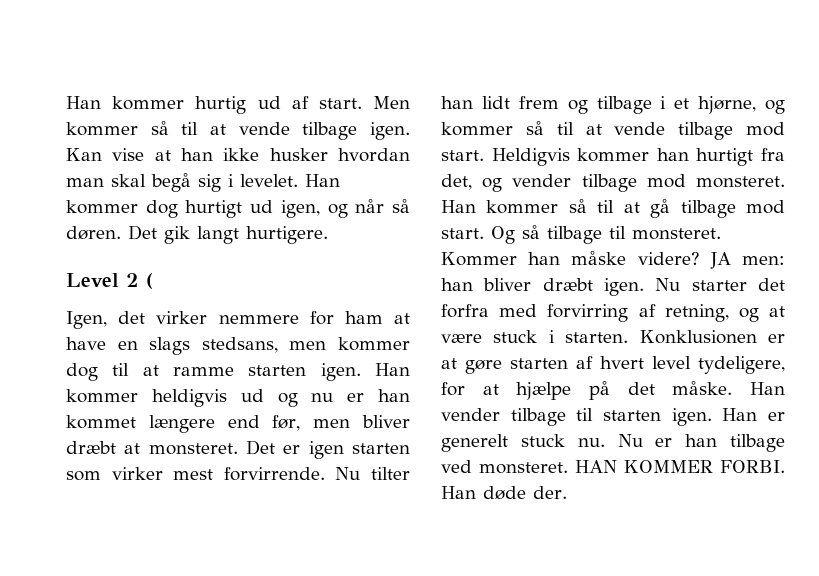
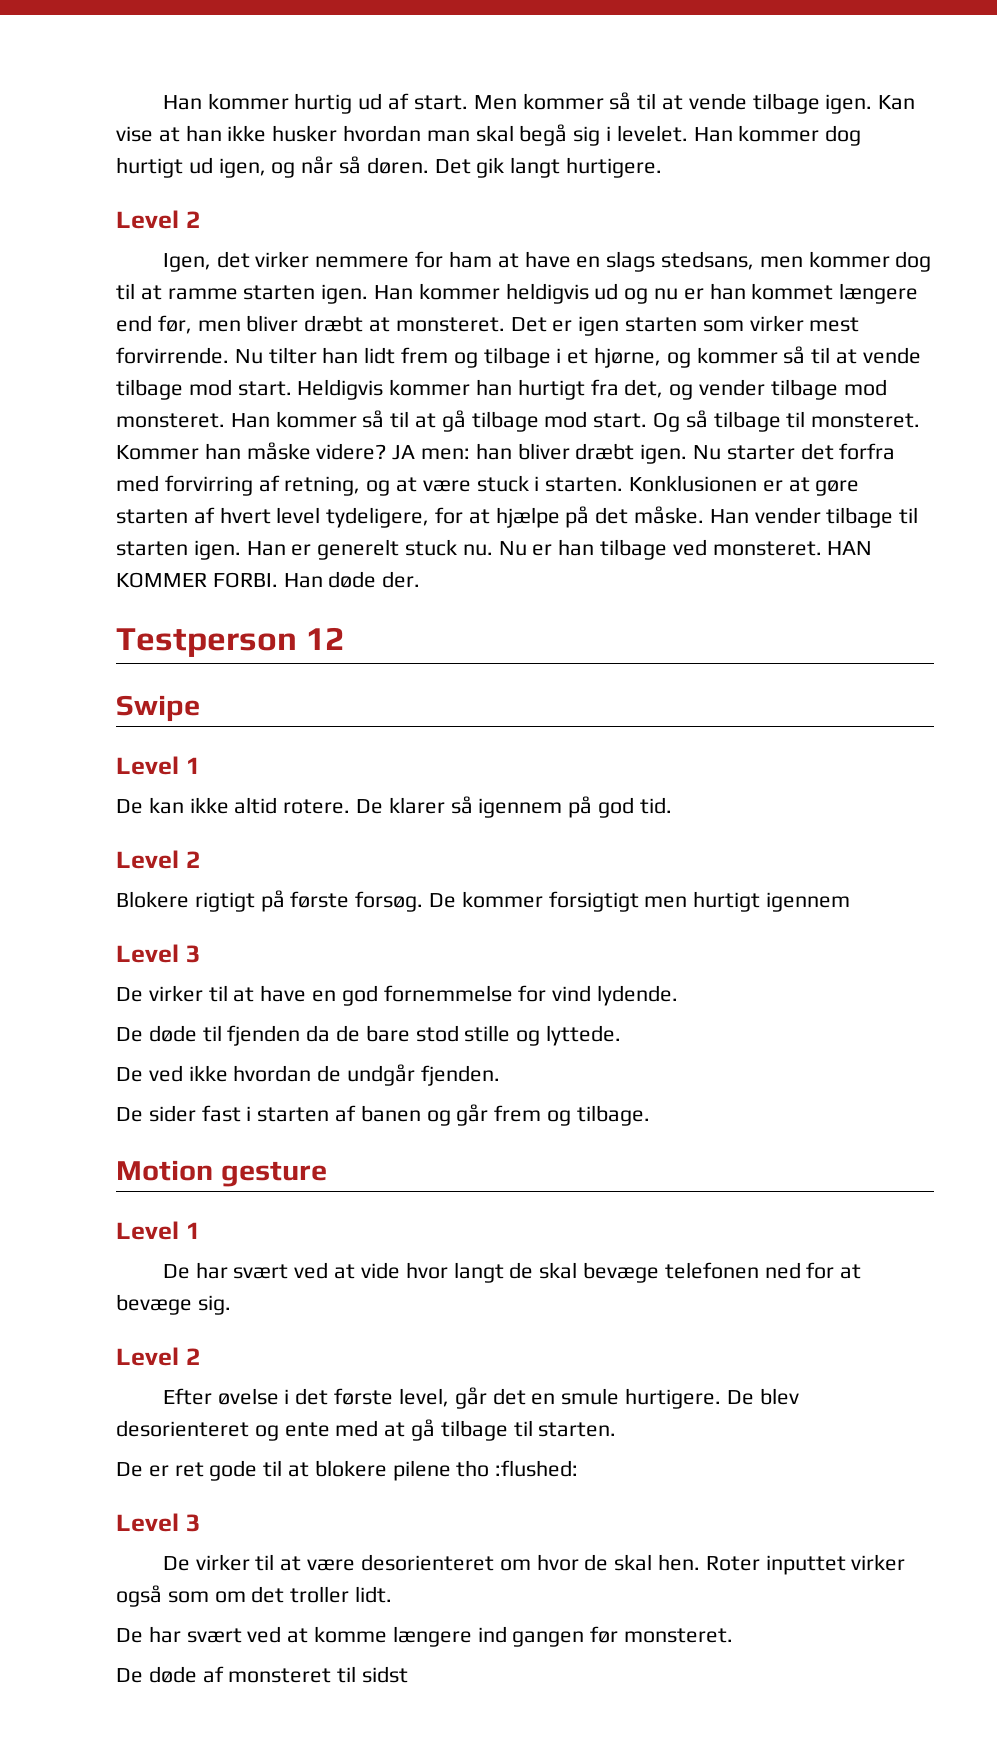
  Det gik langt hurtigere.
- Level 2 (
+ Level 2
+ Testperson 12
+ Swipe
+ Level 1
+ De kan ikke altid rotere. De klarer så igennem på god tid.
+ Level 2
+ Blokere rigtigt på første forsøg. De kommer forsigtigt men hurtigt igennem
+ Level 3
+ De virker til at have en god fornemmelse for vind lydende.
+ De døde til fjenden da de bare stod stille og lyttede.
+ De ved ikke hvordan de undgår fjenden.
+ De sider fast i starten af banen og går frem og tilbage.
+ Motion gesture
+ Level 1
+ De har svært ved at vide hvor langt de skal bevæge telefonen ned for at bevæge sig.
+ Level 2
+ Efter øvelse i det første level, går det en smule hurtigere. De blev desorienteret og ente med at gå tilbage til starten.
+ De er ret gode til at blokere pilene tho :flushed:
+ Level 3
+ De virker til at være desorienteret om hvor de skal hen. Roter inputtet virker også som om det troller lidt.
+ De har svært ved at komme længere ind gangen før monsteret.
+ De døde af monsteret til sidst

